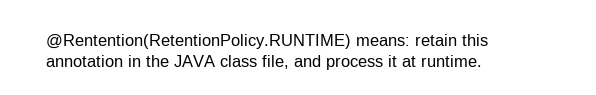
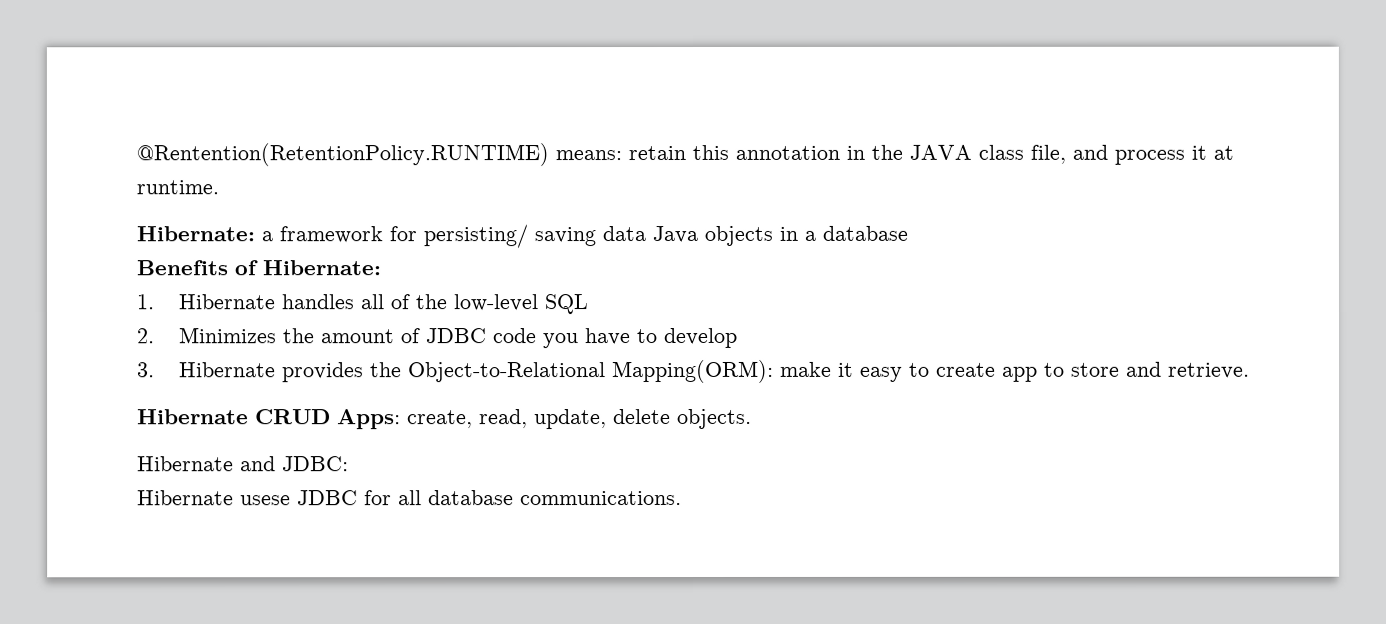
+ Hibernate: a framework for persisting/ saving data Java objects in a database
+ Benefits of Hibernate:
+ 1. Hibernate handles all of the low-level SQL
+ 2. Minimizes the amount of JDBC code you have to develop
+ 3. Hibernate provides the Object-to-Relational Mapping(ORM): make it easy to create app to store and retrieve.
+ Hibernate CRUD Apps: create, read, update, delete objects.
+ Hibernate and JDBC:
+ Hibernate usese JDBC for all database communications.

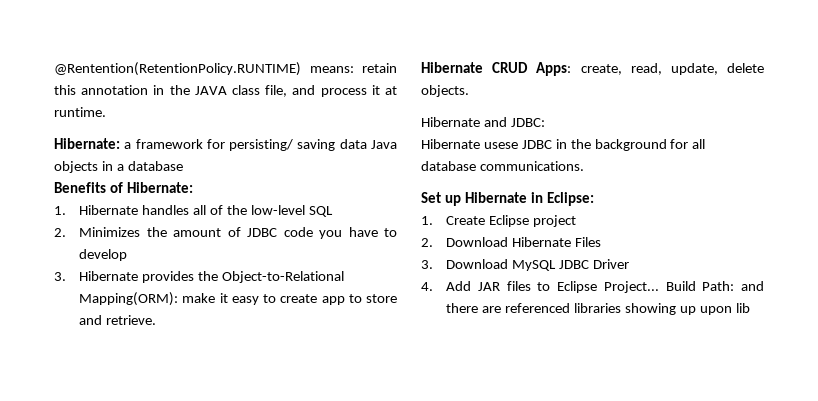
- Hibernate usese JDBC for all database communications.
+ Hibernate usese JDBC in the background for all database communications.
+ Set up Hibernate in Eclipse:
+ 1. Create Eclipse project
+ 2. Download Hibernate Files
+ 3. Download MySQL JDBC Driver
+ 4. Add JAR files to Eclipse Project... Build Path: and there are referenced libraries showing up upon lib

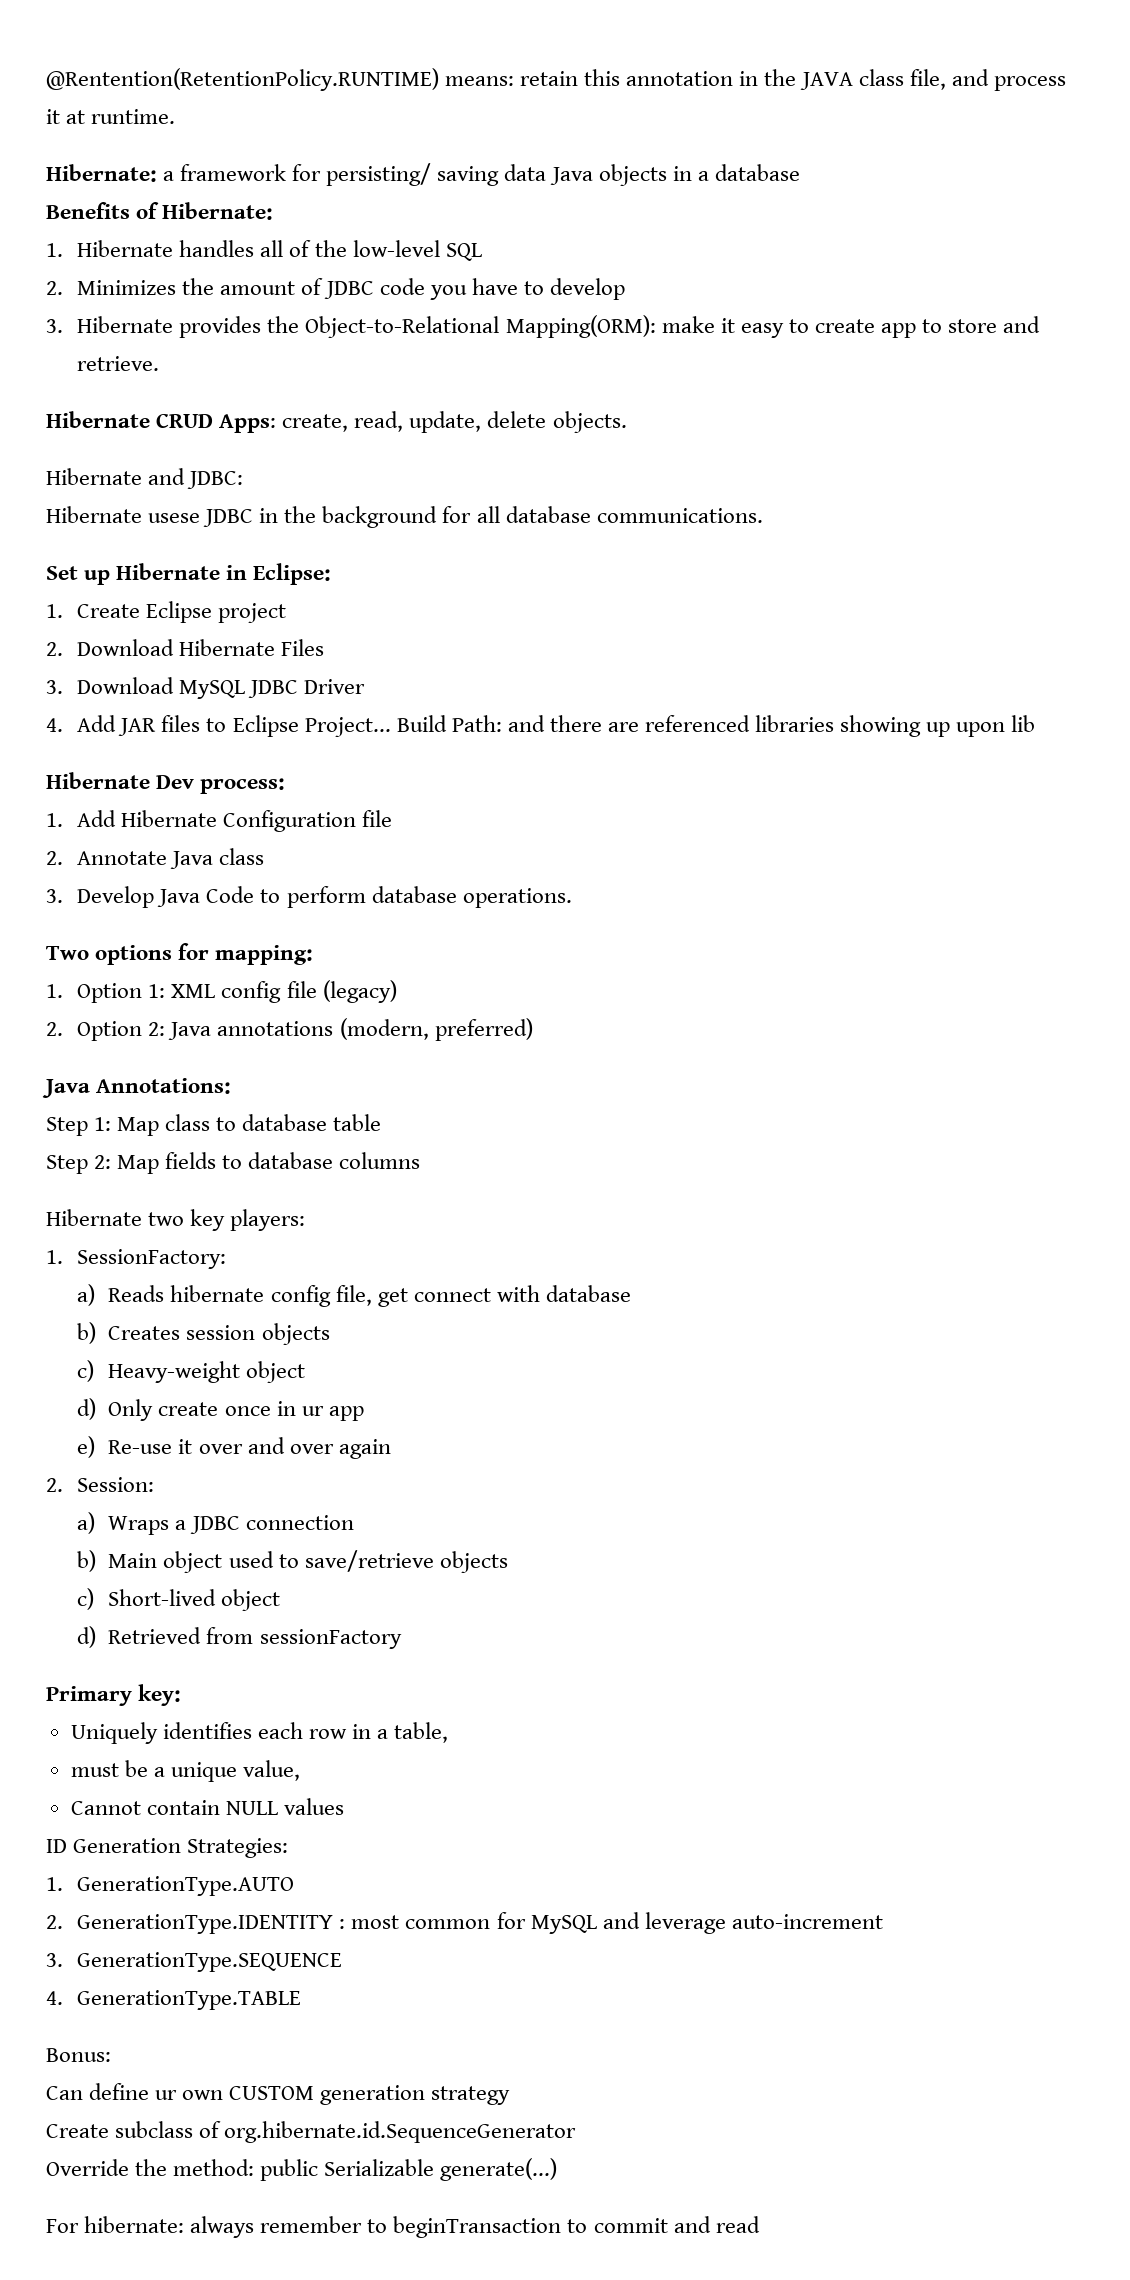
+ Hibernate Dev process:
+ 1. Add Hibernate Configuration file
+ 2. Annotate Java class
+ 3. Develop Java Code to perform database operations.
+ Two options for mapping:
+ 1. Option 1: XML config file (legacy)
+ 2. Option 2: Java annotations (modern, preferred)
+ Java Annotations:
+ Step 1: Map class to database table
+ Step 2: Map fields to database columns
+ Hibernate two key players:
+ 1. SessionFactory:
+ a) Reads hibernate config file, get connect with database
+ b) Creates session objects
+ c) Heavy-weight object
+ d) Only create once in ur app
+ e) Re-use it over and over again
+ 2. Session:
+ a) Wraps a JDBC connection
+ b) Main object used to save/retrieve objects
+ c) Short-lived object
+ d) Retrieved from sessionFactory
+ Primary key:
+ Uniquely identifies each row in a table,
+ must be a unique value,
+ Cannot contain NULL values
+ ID Generation Strategies:
+ 1. GenerationType.AUTO
+ 2. GenerationType.IDENTITY : most common for MySQL and leverage auto-increment
+ 3. GenerationType.SEQUENCE
+ 4. GenerationType.TABLE
+ Bonus:
+ Can define ur own CUSTOM generation strategy
+ Create subclass of org.hibernate.id.SequenceGenerator
+ Override the method: public Serializable generate(...)
+ For hibernate: always remember to beginTransaction to commit and read

